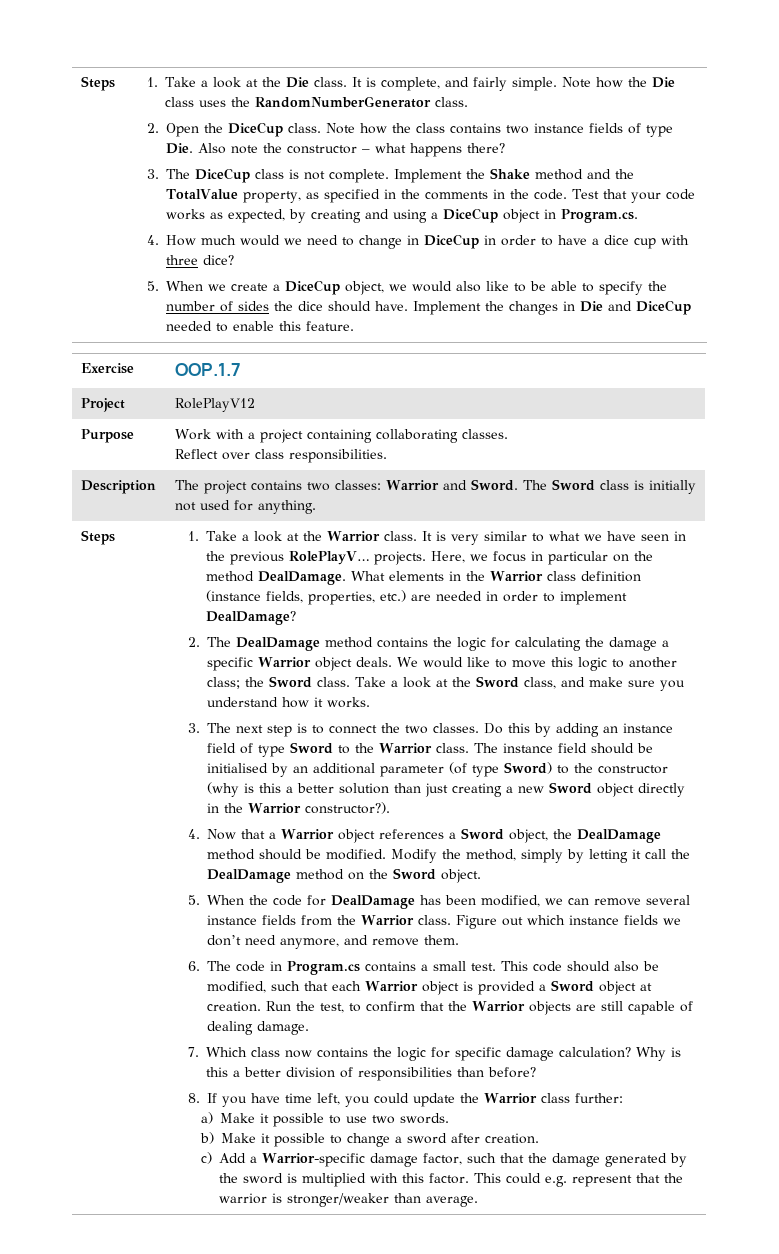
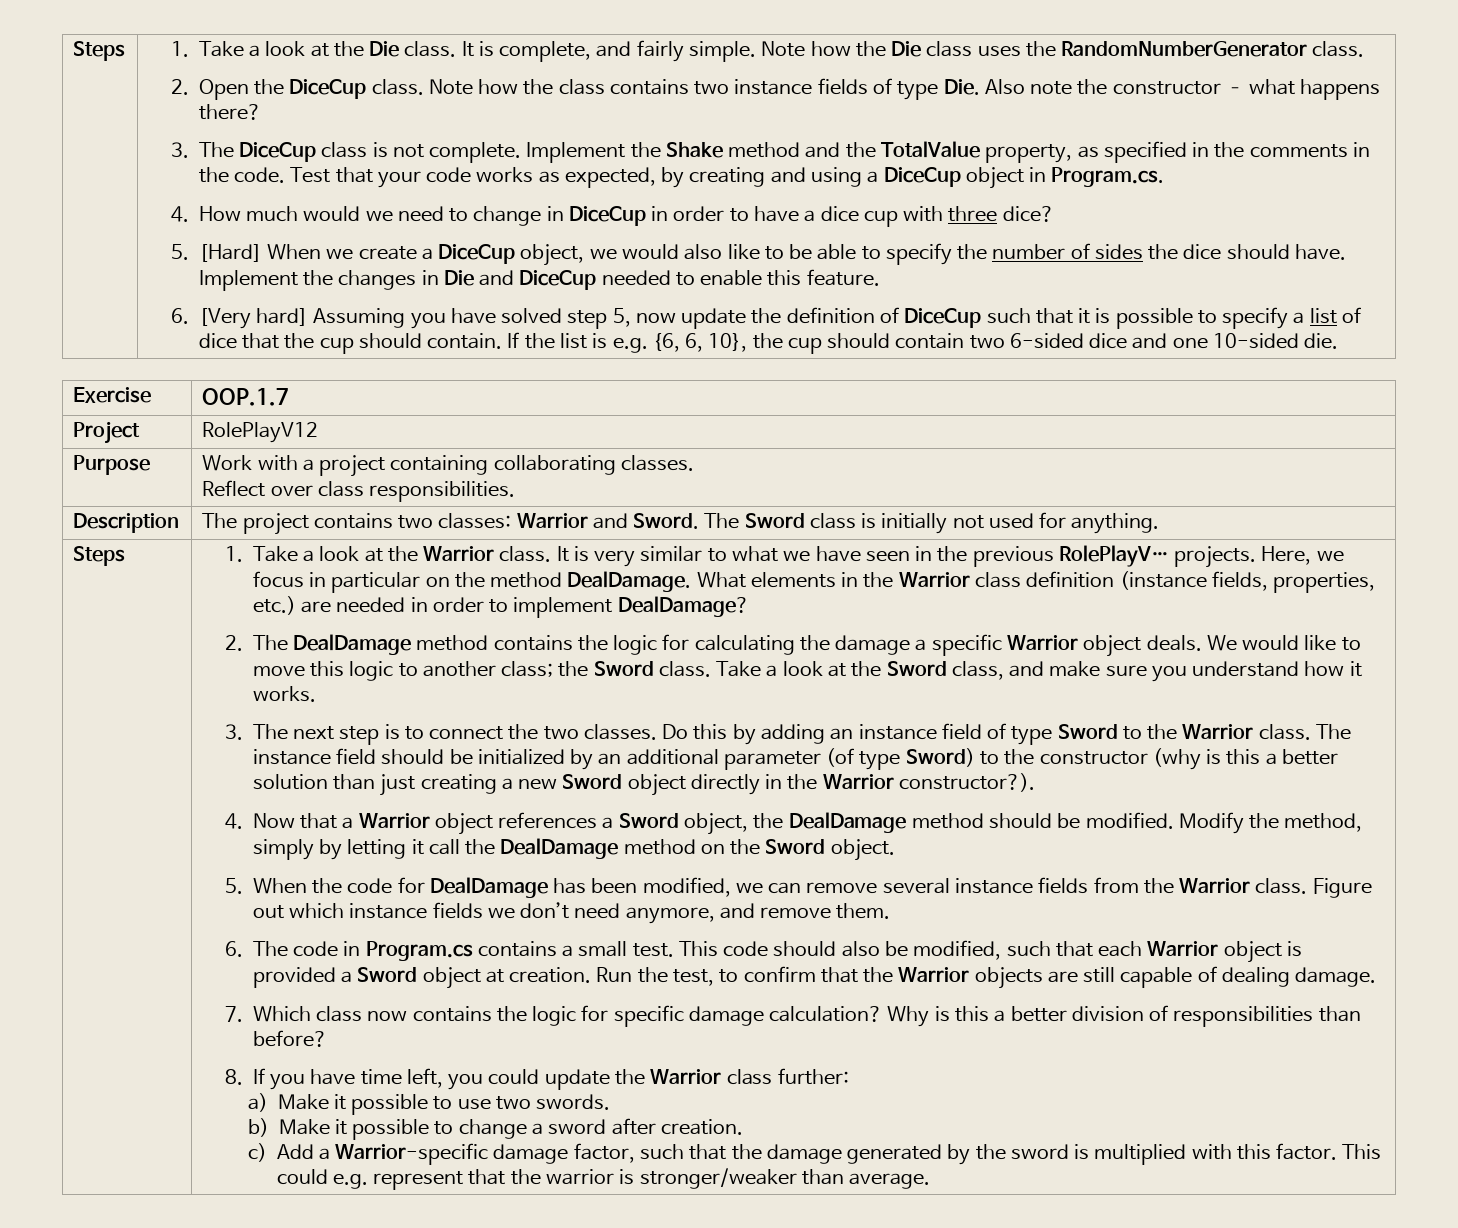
- 5. When we create a DiceCup object, we would also like to be able to specify the number of sides the dice should have.
+ 5. [Hard] When we create a DiceCup object, we would also like to be able to specify the number of sides the dice should have.
+ 6. [Very hard] Assuming you have solved step 5, now update the definition of DiceCup such that it is possible to specify a list of dice that the cup should contain. If the list is e.g. {6, 6, 10}, the cup should contain two 6-sided dice and one 10-sided die.
- The instance field should be initialised by an additional parameter (of type Sword) to the constructor (why is this a better solution than just creating a new Sword object directly in the Warrior constructor?).
+ The instance field should be initialized by an additional parameter (of type Sword) to the constructor (why is this a better solution than just creating a new Sword object directly in the Warrior constructor?).

